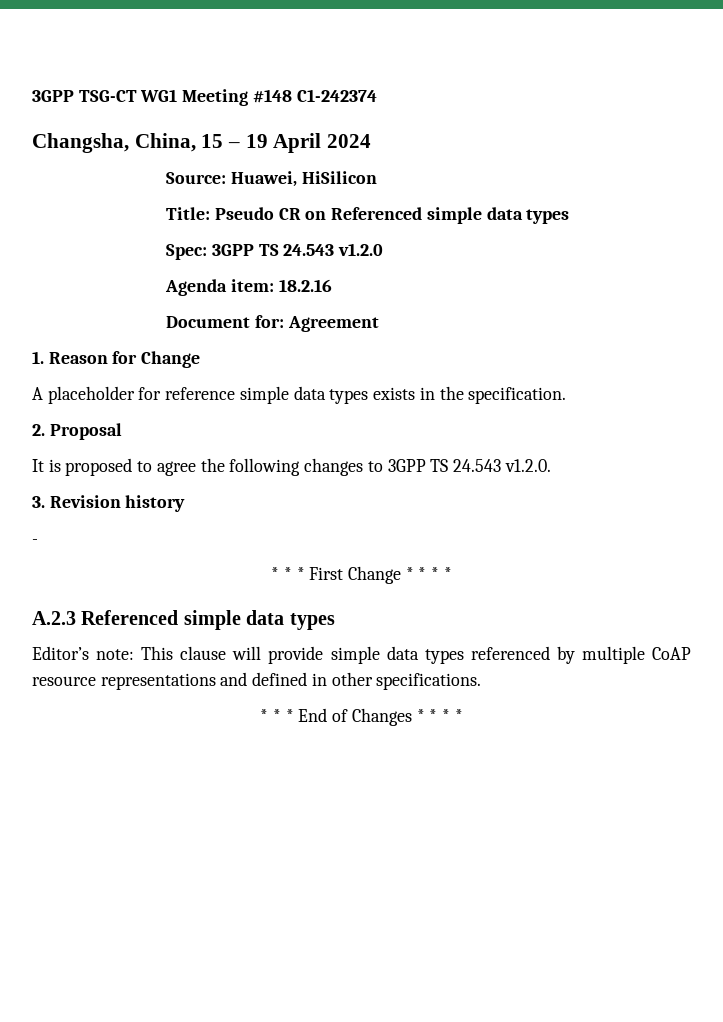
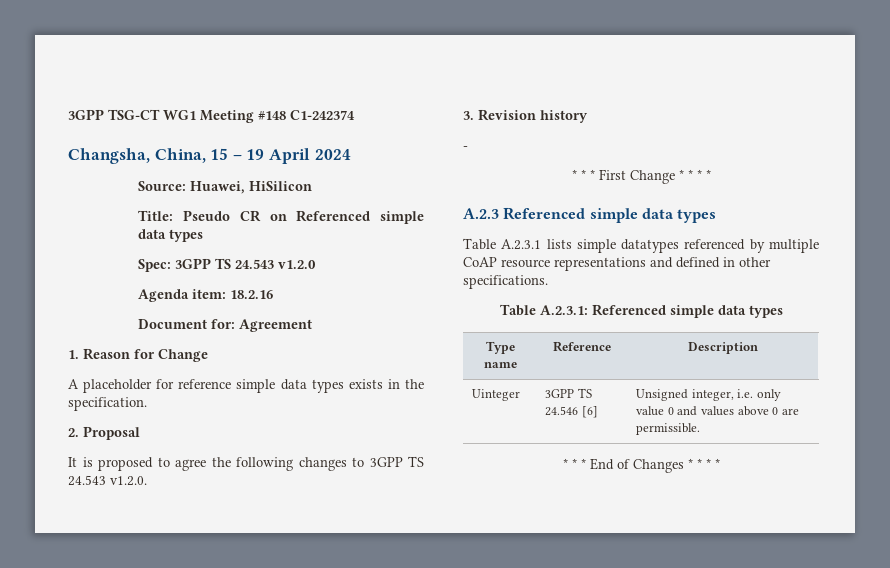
- Editor’s note: This clause will provide simple data types referenced by multiple CoAP resource representations and defined in other specifications.
+ Table A.2.3.1 lists simple datatypes referenced by multiple CoAP resource representations and defined in other specifications.
+ Table A.2.3.1: Referenced simple data types
+ Type name | Reference | Description
+ Uinteger | 3GPP TS 24.546 [6] | Unsigned integer, i.e. only value 0 and values above 0 are permissible.

